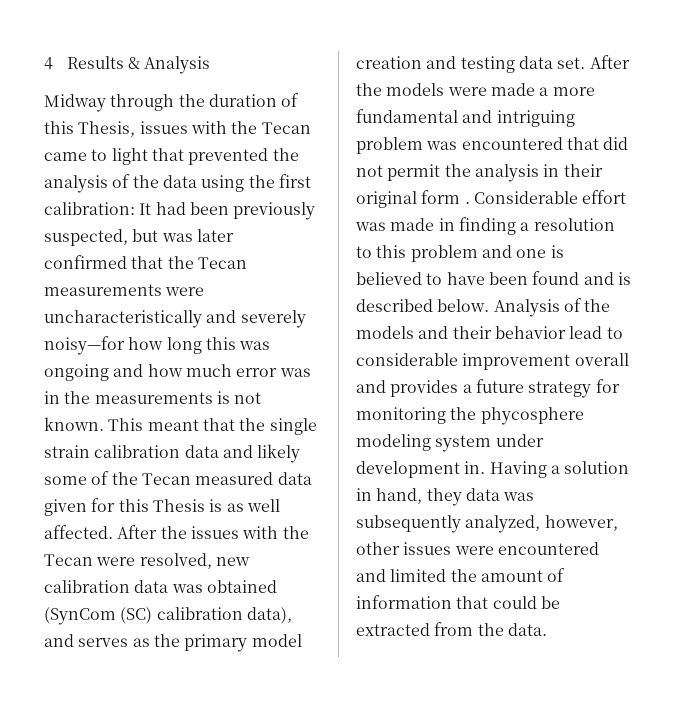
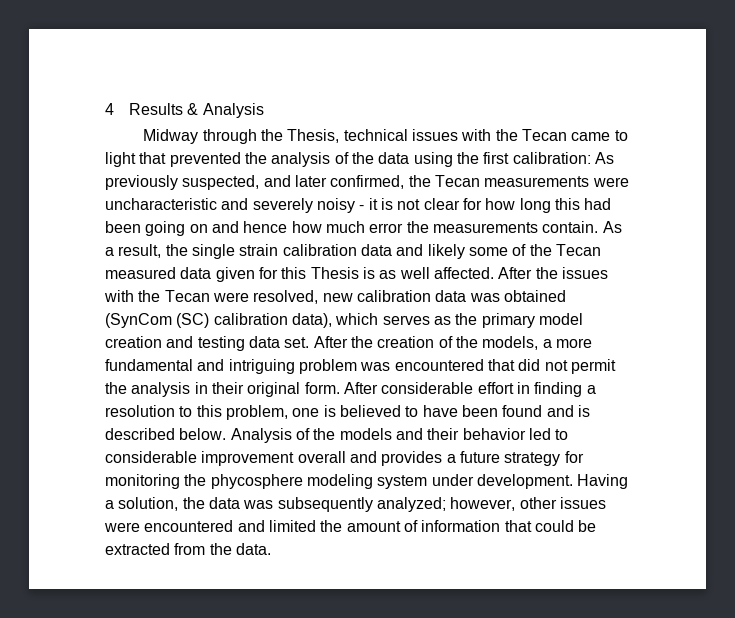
- Midway through the duration of this Thesis, issues with the Tecan came to light that prevented the analysis of the data using the first calibration: It had been previously suspected, but was later confirmed that the Tecan measurements were uncharacteristically and severely noisy—for how long this was ongoing and how much error was in the measurements is not known. This meant that the single strain calibration data and likely some of the Tecan measured data given for this Thesis is as well affected.
+ Midway through the Thesis, technical issues with the Tecan came to light that prevented the analysis of the data using the first calibration: As previously suspected, and later confirmed, the Tecan measurements were uncharacteristic and severely noisy - it is not clear for how long this had been going on and hence how much error the measurements contain. As a result, the single strain calibration data and likely some of the Tecan measured data given for this Thesis is as well affected.
- After the issues with the Tecan were resolved, new calibration data was obtained (SynCom (SC) calibration data), and serves as the primary model creation and testing data set.
+ After the issues with the Tecan were resolved, new calibration data was obtained (SynCom (SC) calibration data), which serves as the primary model creation and testing data set.
- After the models were made a more fundamental and intriguing problem was encountered that did not permit the analysis in their original form . Considerable effort was made in finding a resolution to this problem and one is believed to have been found and is described below.
+ After the creation of the models, a more fundamental and intriguing problem was encountered that did not permit the analysis in their original form. After considerable effort in finding a resolution to this problem, one is believed to have been found and is described below.
- Analysis of the models and their behavior lead to considerable improvement overall and provides a future strategy for monitoring the phycosphere modeling system under development in. Having a solution in hand, they data was subsequently analyzed, however, other issues were encountered and limited the amount of information that could be extracted from the data.
+ Analysis of the models and their behavior led to considerable improvement overall and provides a future strategy for monitoring the phycosphere modeling system under development. Having a solution, the data was subsequently analyzed; however, other issues were encountered and limited the amount of information that could be extracted from the data.

